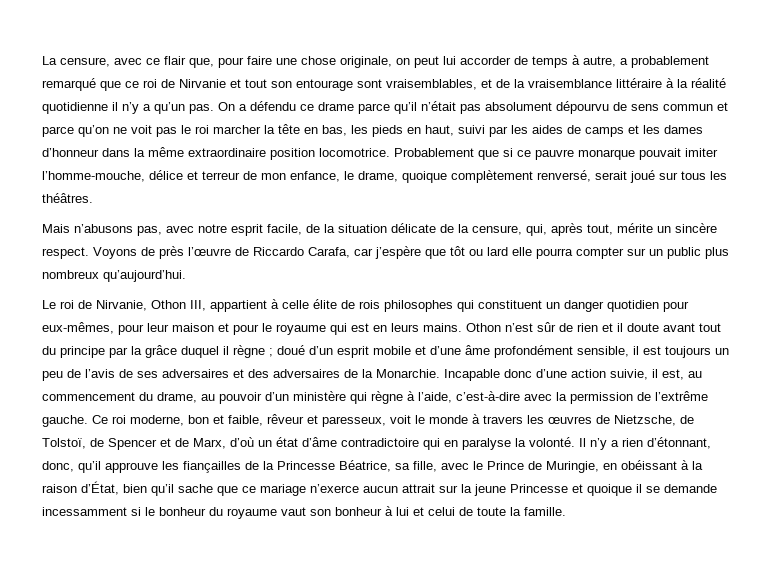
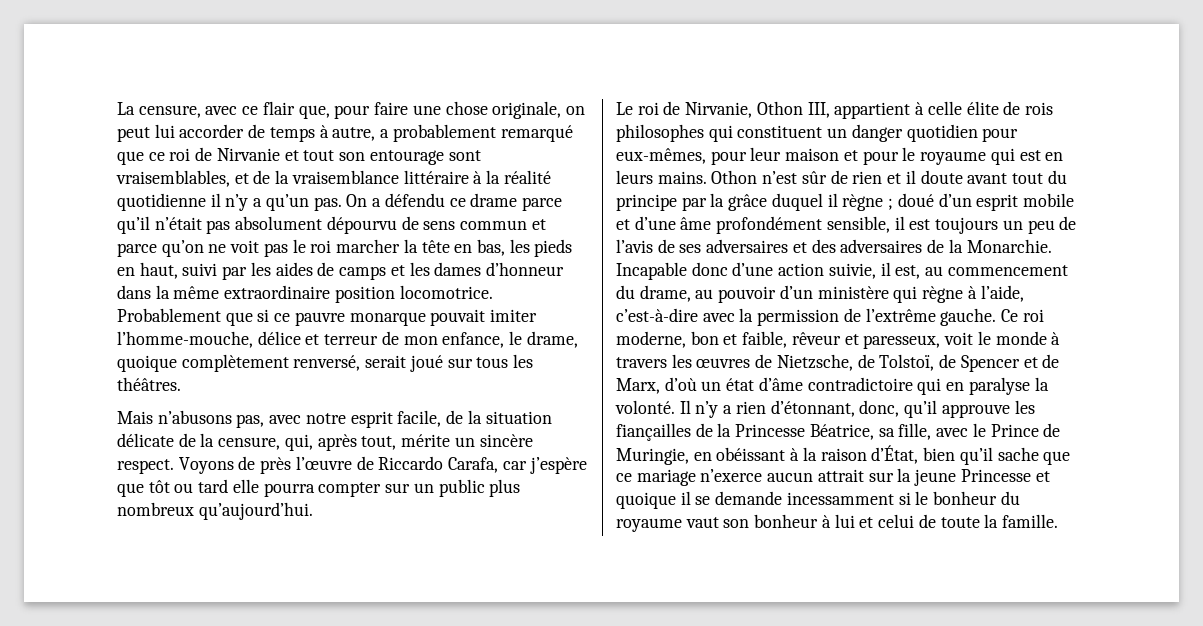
- Voyons de près l’œuvre de Riccardo Carafa, car j’espère que tôt ou lard elle pourra compter sur un public plus nombreux qu’aujourd’hui.
+ Voyons de près l’œuvre de Riccardo Carafa, car j’espère que tôt ou tard elle pourra compter sur un public plus nombreux qu’aujourd’hui.

